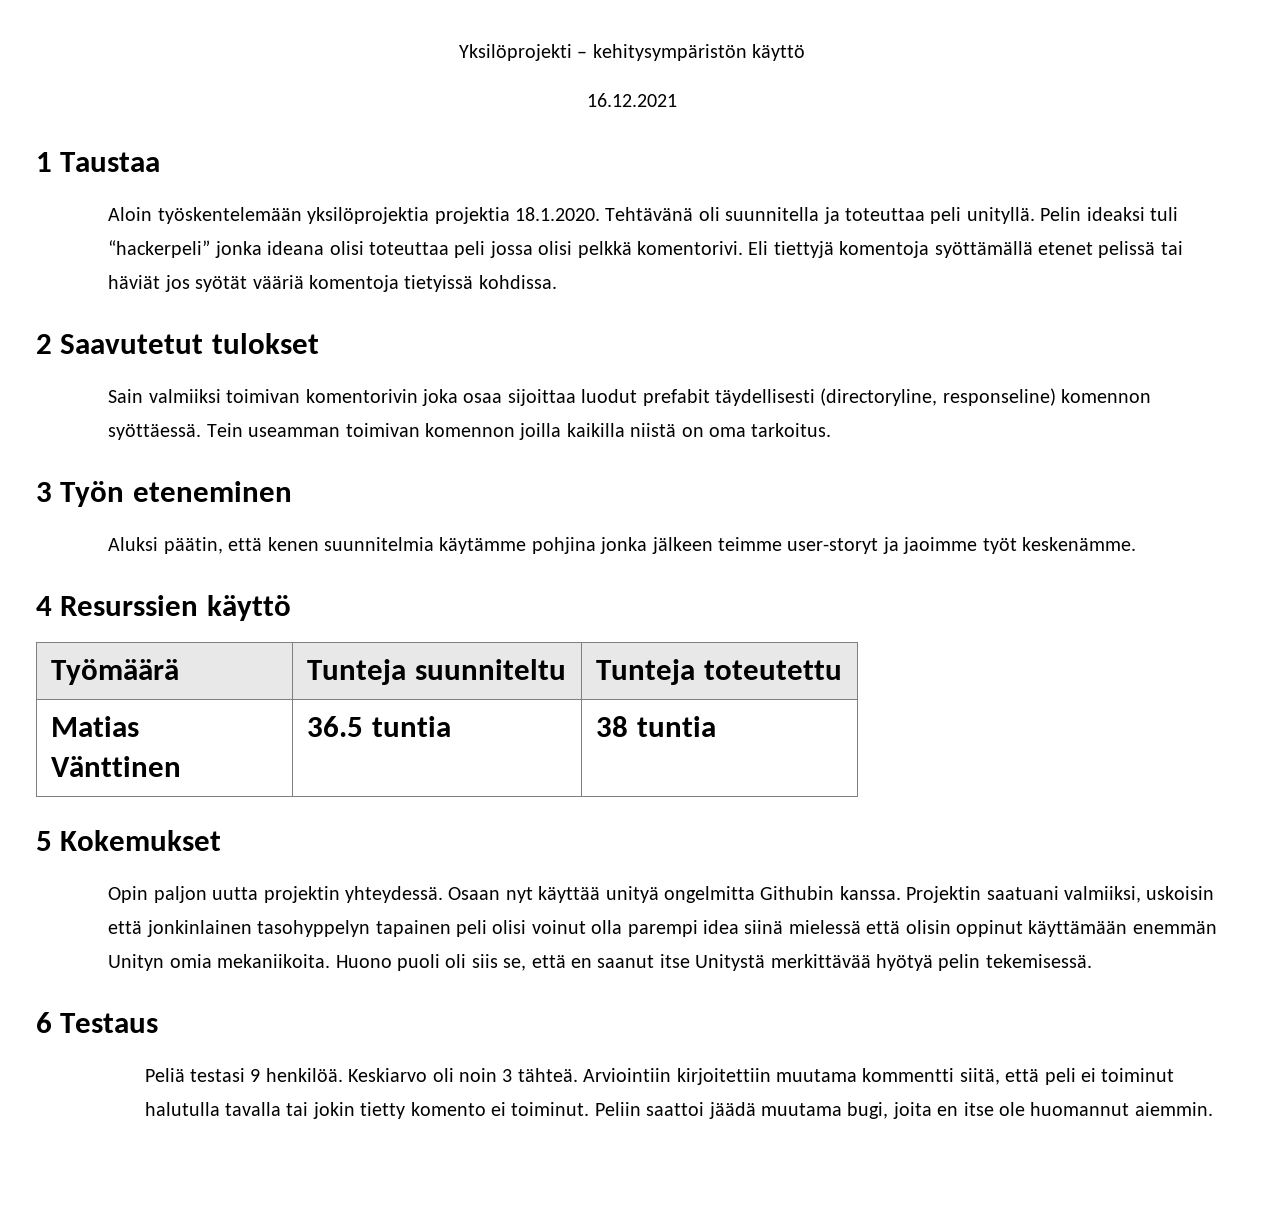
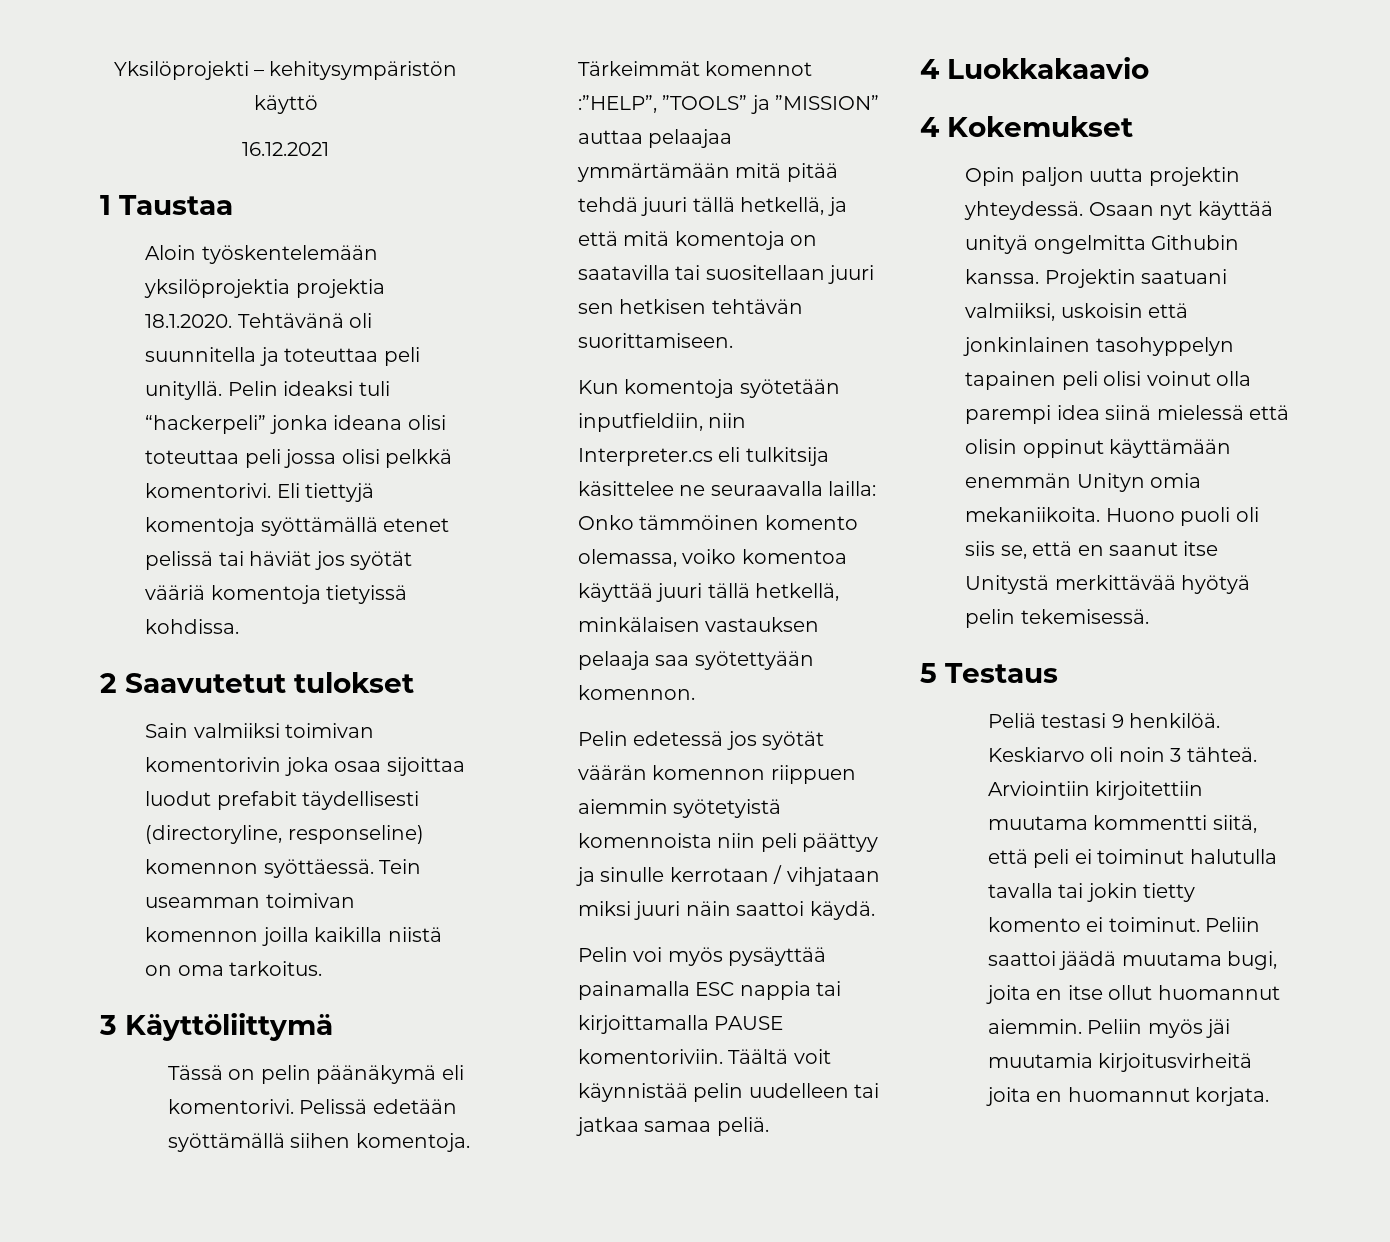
- 3 Työn eteneminen
- Aluksi päätin, että kenen suunnitelmia käytämme pohjina jonka jälkeen teimme user-storyt ja jaoimme työt keskenämme.
- 4 Resurssien käyttö
- Työmäärä | Tunteja suunniteltu | Tunteja toteutettu
- Matias Vänttinen | 36.5 tuntia | 38 tuntia
- 5 Kokemukset
+ 3 Käyttöliittymä
+ Tässä on pelin päänäkymä eli komentorivi. Pelissä edetään syöttämällä siihen komentoja. Tärkeimmät komennot :”HELP”, ”TOOLS” ja ”MISSION” auttaa pelaajaa ymmärtämään mitä pitää tehdä juuri tällä hetkellä, ja että mitä komentoja on saatavilla tai suositellaan juuri sen hetkisen tehtävän suorittamiseen.
+ Kun komentoja syötetään inputfieldiin, niin Interpreter.cs eli tulkitsija käsittelee ne seuraavalla lailla: Onko tämmöinen komento olemassa, voiko komentoa käyttää juuri tällä hetkellä, minkälaisen vastauksen pelaaja saa syötettyään komennon.
+ Pelin edetessä jos syötät väärän komennon riippuen aiemmin syötetyistä komennoista niin peli päättyy ja sinulle kerrotaan / vihjataan miksi juuri näin saattoi käydä.
+ Pelin voi myös pysäyttää painamalla ESC nappia tai kirjoittamalla PAUSE komentoriviin. Täältä voit käynnistää pelin uudelleen tai jatkaa samaa peliä.
+ 4 Luokkakaavio
+ 4 Kokemukset
- 6 Testaus
+ 5 Testaus
- Peliin saattoi jäädä muutama bugi, joita en itse ole huomannut aiemmin.
+ Peliin saattoi jäädä muutama bugi, joita en itse ollut huomannut aiemmin.
+ Peliin myös jäi muutamia kirjoitusvirheitä joita en huomannut korjata.

